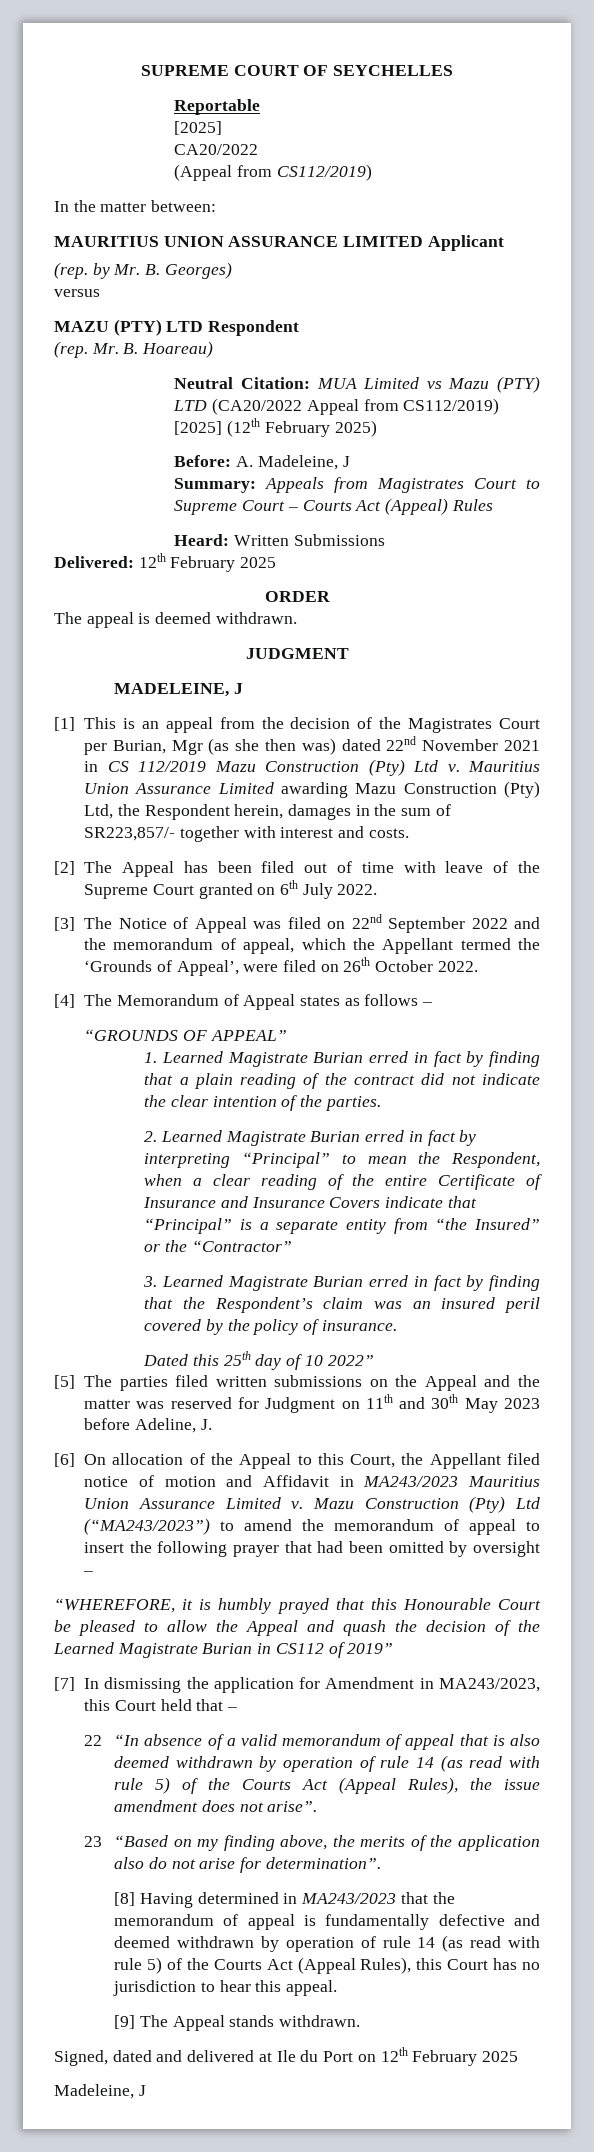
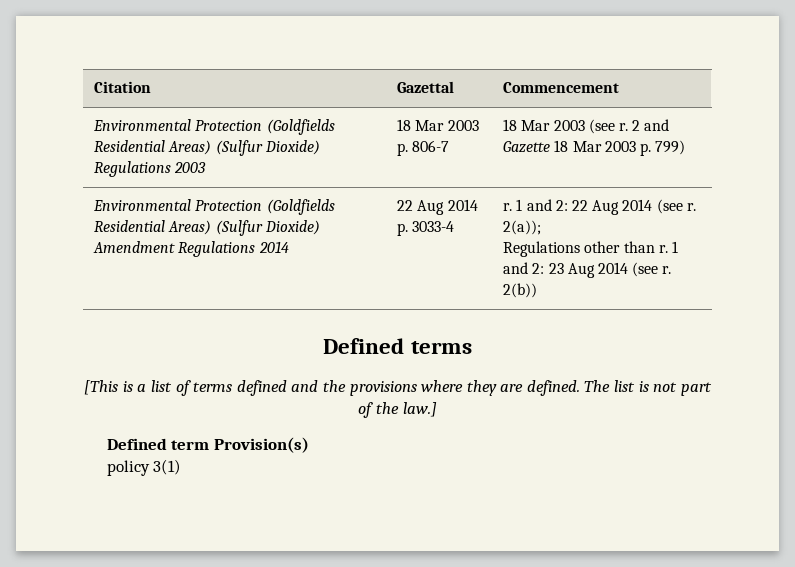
- SUPREME COURT OF SEYCHELLES
- Reportable
- [2025]
- CA20/2022
- (Appeal from CS112/2019)
- In the matter between:
- MAURITIUS UNION ASSURANCE LIMITED Applicant
- (rep. by Mr. B. Georges)
- versus
- MAZU (PTY) LTD Respondent
- (rep. Mr. B. Hoareau)
- Neutral Citation: MUA Limited vs Mazu (PTY) LTD (CA20/2022 Appeal from CS112/2019) [2025] (12th February 2025)
- Before: A. Madeleine, J
- Summary: Appeals from Magistrates Court to Supreme Court – Courts Act (Appeal) Rules
- Heard: Written Submissions
- Delivered: 12th February 2025
- ORDER
- The appeal is deemed withdrawn.
- JUDGMENT
- MADELEINE, J
- [1] This is an appeal from the decision of the Magistrates Court per Burian, Mgr (as she then was) dated 22nd November 2021 in CS 112/2019 Mazu Construction (Pty) Ltd v. Mauritius Union Assurance Limited awarding Mazu Construction (Pty) Ltd, the Respondent herein, damages in the sum of SR223,857/- together with interest and costs.
- [2] The Appeal has been filed out of time with leave of the Supreme Court granted on 6th July 2022.
- [3] The Notice of Appeal was filed on 22nd September 2022 and the memorandum of appeal, which the Appellant termed the ‘Grounds of Appeal’, were filed on 26th October 2022.
- [4] The Memorandum of Appeal states as follows –
- “GROUNDS OF APPEAL”
- 1. Learned Magistrate Burian erred in fact by finding that a plain reading of the contract did not indicate the clear intention of the parties.
- 2. Learned Magistrate Burian erred in fact by interpreting “Principal” to mean the Respondent, when a clear reading of the entire Certificate of Insurance and Insurance Covers indicate that “Principal” is a separate entity from “the Insured” or the “Contractor”
- 3. Learned Magistrate Burian erred in fact by finding that the Respondent’s claim was an insured peril covered by the policy of insurance.
- Dated this 25th day of 10 2022”
- [5] The parties filed written submissions on the Appeal and the matter was reserved for Judgment on 11th and 30th May 2023 before Adeline, J.
- [6] On allocation of the Appeal to this Court, the Appellant filed notice of motion and Affidavit in MA243/2023 Mauritius Union Assurance Limited v. Mazu Construction (Pty) Ltd (“MA243/2023”) to amend the memorandum of appeal to insert the following prayer that had been omitted by oversight –
- “WHEREFORE, it is humbly prayed that this Honourable Court be pleased to allow the Appeal and quash the decision of the Learned Magistrate Burian in CS112 of 2019”
- [7] In dismissing the application for Amendment in MA243/2023, this Court held that –
- 22 “In absence of a valid memorandum of appeal that is also deemed withdrawn by operation of rule 14 (as read with rule 5) of the Courts Act (Appeal Rules), the issue amendment does not arise”.
- 23 “Based on my finding above, the merits of the application also do not arise for determination”.
- [8] Having determined in MA243/2023 that the memorandum of appeal is fundamentally defective and deemed withdrawn by operation of rule 14 (as read with rule 5) of the Courts Act (Appeal Rules), this Court has no jurisdiction to hear this appeal.
- [9] The Appeal stands withdrawn.
- Signed, dated and delivered at Ile du Port on 12th February 2025
- Madeleine, J
+ Citation | Gazettal | Commencement
+ Environmental Protection (Goldfields Residential Areas) (Sulfur Dioxide) Regulations 2003 | 18 Mar 2003 p. 806-7 | 18 Mar 2003 (see r. 2 and Gazette 18 Mar 2003 p. 799)
+ Environmental Protection (Goldfields Residential Areas) (Sulfur Dioxide) Amendment Regulations 2014 | 22 Aug 2014 p. 3033-4 | r. 1 and 2: 22 Aug 2014 (see r. 2(a));
+ Regulations other than r. 1 and 2: 23 Aug 2014 (see r. 2(b))
+ Defined terms
+ [This is a list of terms defined and the provisions where they are defined. The list is not part of the law.]
+ Defined term Provision(s)
+ policy 3(1)

